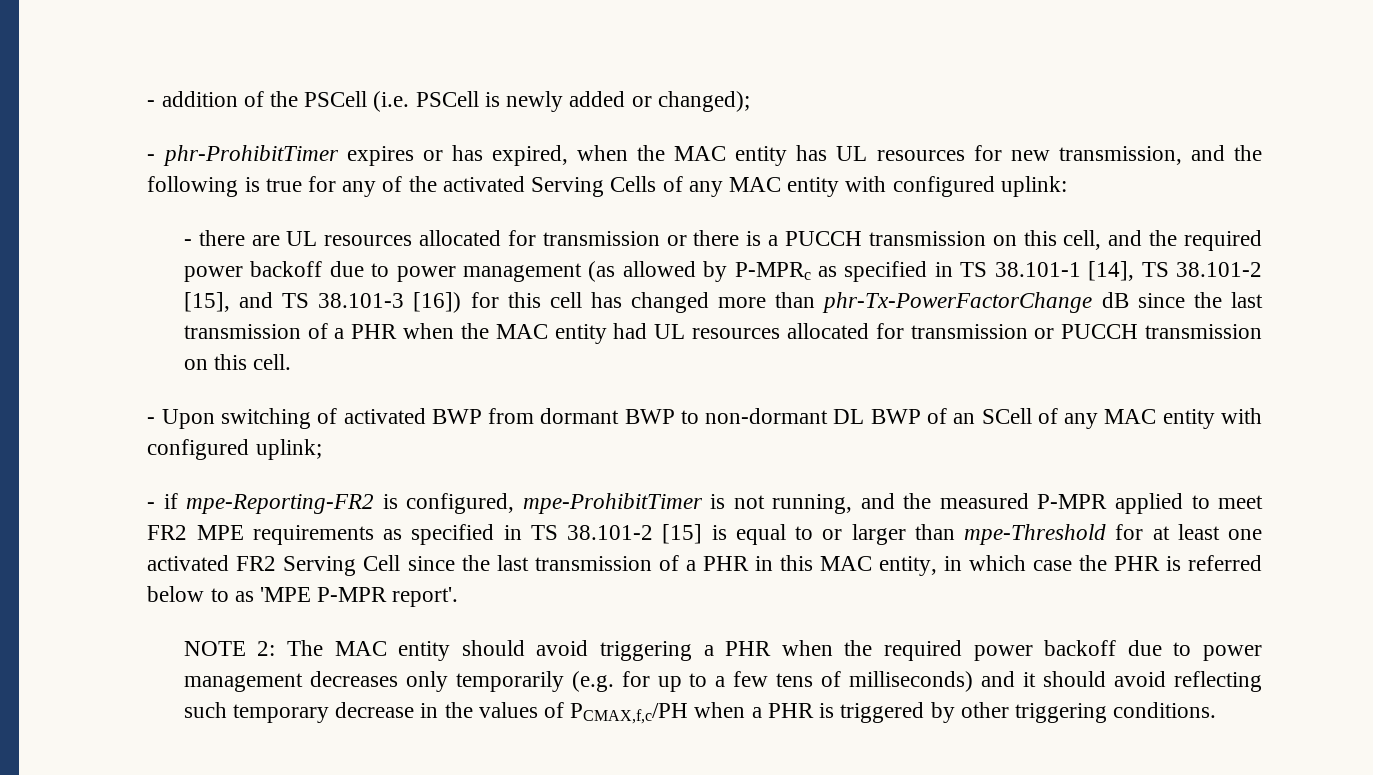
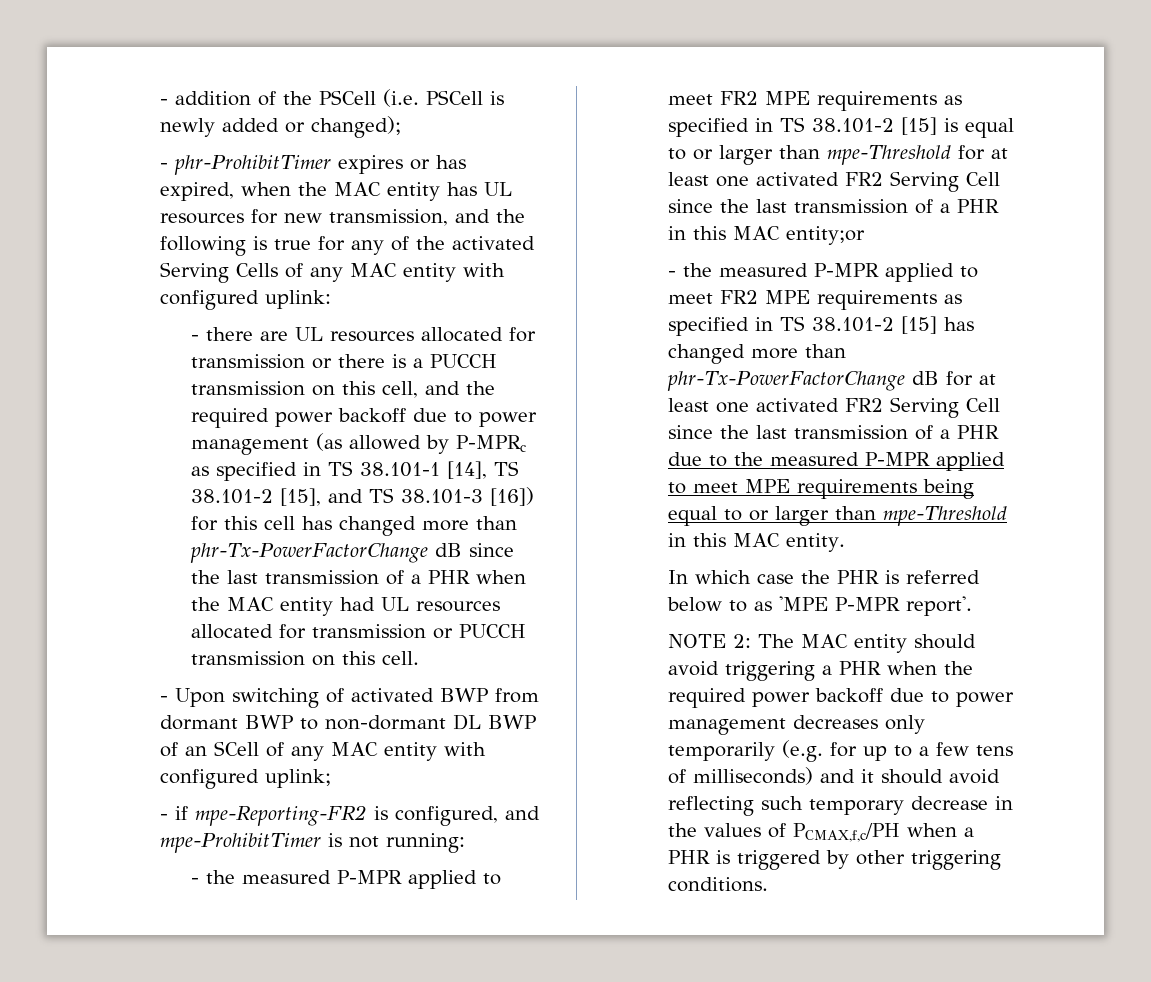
- - if mpe-Reporting-FR2 is configured, mpe-ProhibitTimer is not running, and the measured P-MPR applied to meet FR2 MPE requirements as specified in TS 38.101-2 [15] is equal to or larger than mpe-Threshold for at least one activated FR2 Serving Cell since the last transmission of a PHR in this MAC entity, in which case the PHR is referred below to as 'MPE P-MPR report'.
+ - if mpe-Reporting-FR2 is configured, and mpe-ProhibitTimer is not running:
+ - the measured P-MPR applied to meet FR2 MPE requirements as specified in TS 38.101-2 [15] is equal to or larger than mpe-Threshold for at least one activated FR2 Serving Cell since the last transmission of a PHR in this MAC entity;or
+ - the measured P-MPR applied to meet FR2 MPE requirements as specified in TS 38.101-2 [15] has changed more than phr-Tx-PowerFactorChange dB for at least one activated FR2 Serving Cell since the last transmission of a PHR due to the measured P-MPR applied to meet MPE requirements being equal to or larger than mpe-Threshold in this MAC entity.
+ In which case the PHR is referred below to as 'MPE P-MPR report'.

